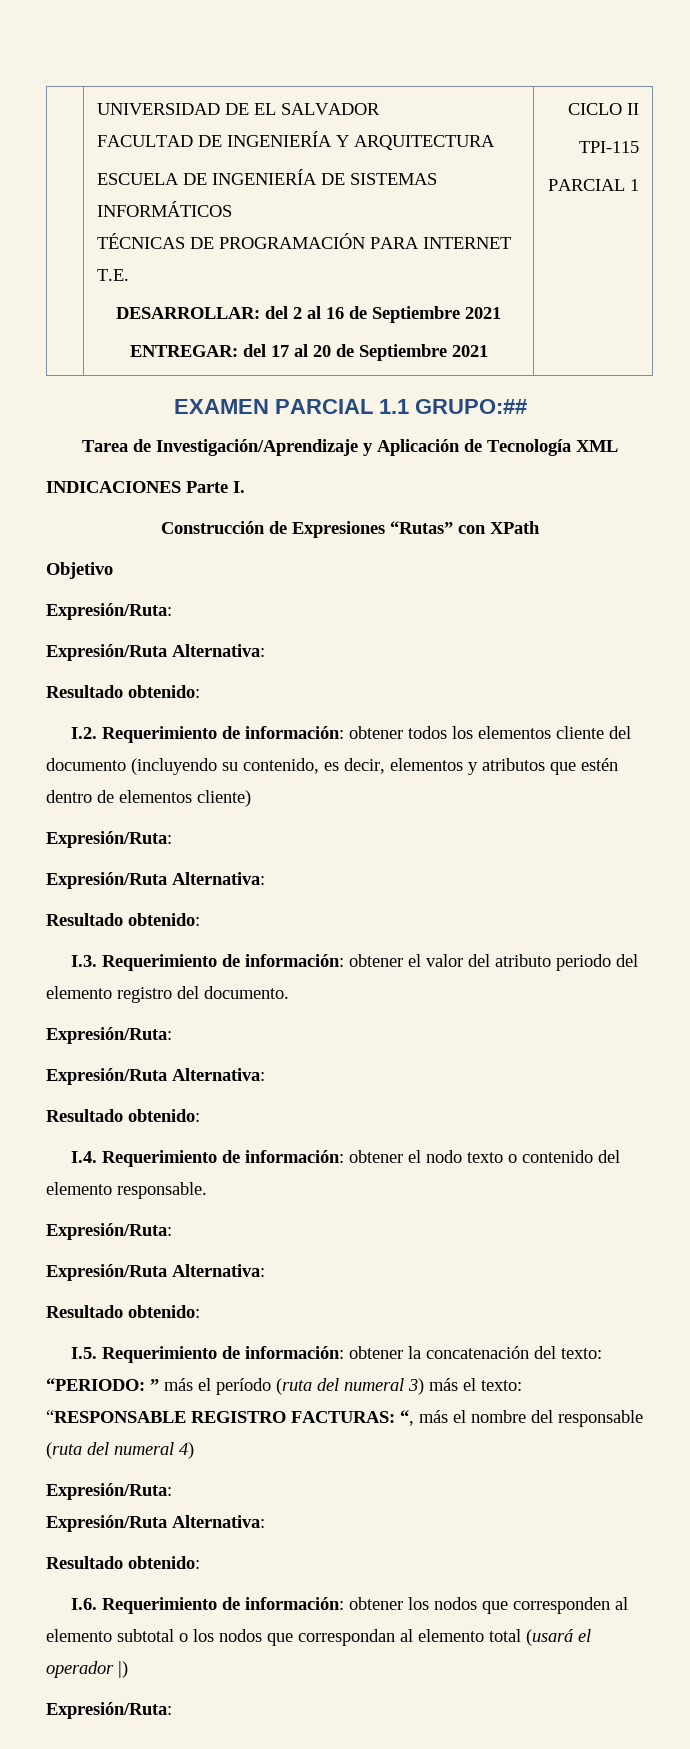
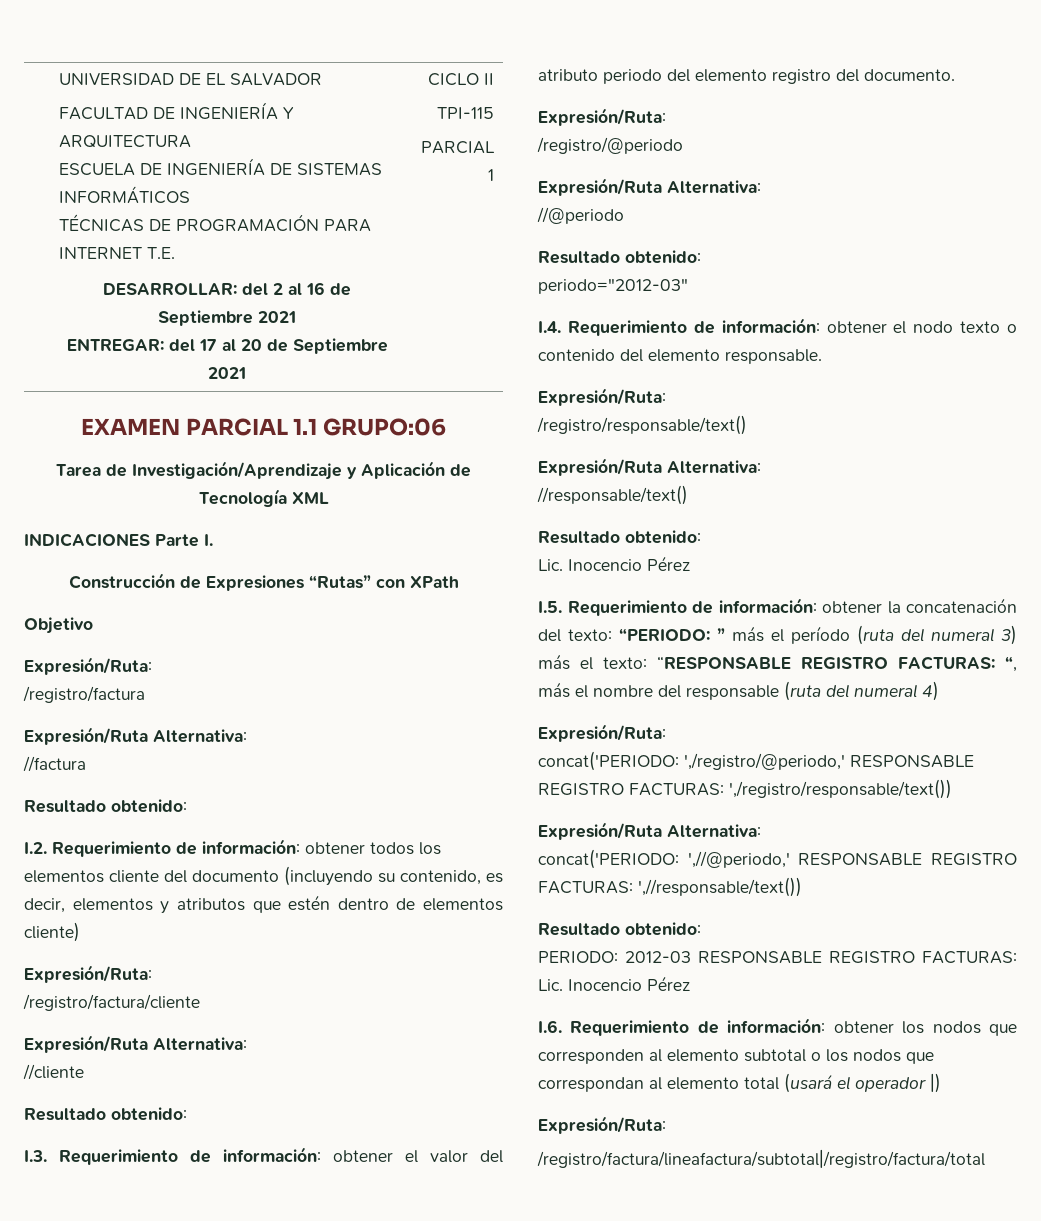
- EXAMEN PARCIAL 1.1 GRUPO:##
+ EXAMEN PARCIAL 1.1 GRUPO:06
  Objetivo
  Expresión/Ruta:
+ /registro/factura
  Expresión/Ruta Alternativa:
+ //factura
  I.2. Requerimiento de información: obtener todos los elementos cliente del documento (incluyendo su contenido, es decir, elementos y atributos que estén dentro de elementos cliente)
  Expresión/Ruta:
+ /registro/factura/cliente
  Expresión/Ruta Alternativa:
+ //cliente
  I.3. Requerimiento de información: obtener el valor del atributo periodo del elemento registro del documento.
  Expresión/Ruta:
+ /registro/@periodo
  Expresión/Ruta Alternativa:
+ //@periodo
  Resultado obtenido:
+ periodo="2012-03"
  I.4. Requerimiento de información: obtener el nodo texto o contenido del elemento responsable.
  Expresión/Ruta:
+ /registro/responsable/text()
  Expresión/Ruta Alternativa:
+ //responsable/text()
  Resultado obtenido:
+ Lic. Inocencio Pérez
  I.5. Requerimiento de información: obtener la concatenación del texto: “PERIODO: ” más el período (ruta del numeral 3) más el texto: “RESPONSABLE REGISTRO FACTURAS: “, más el nombre del responsable (ruta del numeral 4)
  Expresión/Ruta:
+ concat('PERIODO: ',/registro/@periodo,' RESPONSABLE REGISTRO FACTURAS: ',/registro/responsable/text())
  Expresión/Ruta Alternativa:
+ concat('PERIODO: ',//@periodo,' RESPONSABLE REGISTRO FACTURAS: ',//responsable/text())
  Resultado obtenido:
+ PERIODO: 2012-03 RESPONSABLE REGISTRO FACTURAS: Lic. Inocencio Pérez
+ /registro/factura/lineafactura/subtotal|/registro/factura/total

